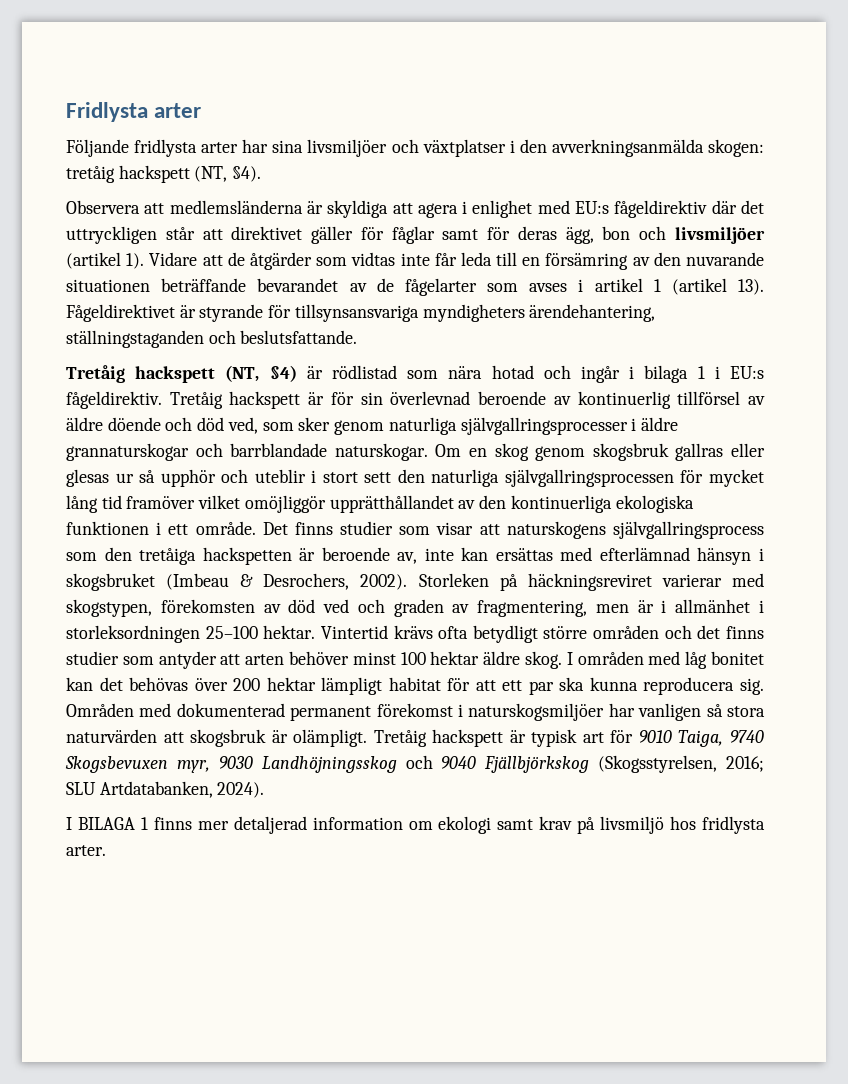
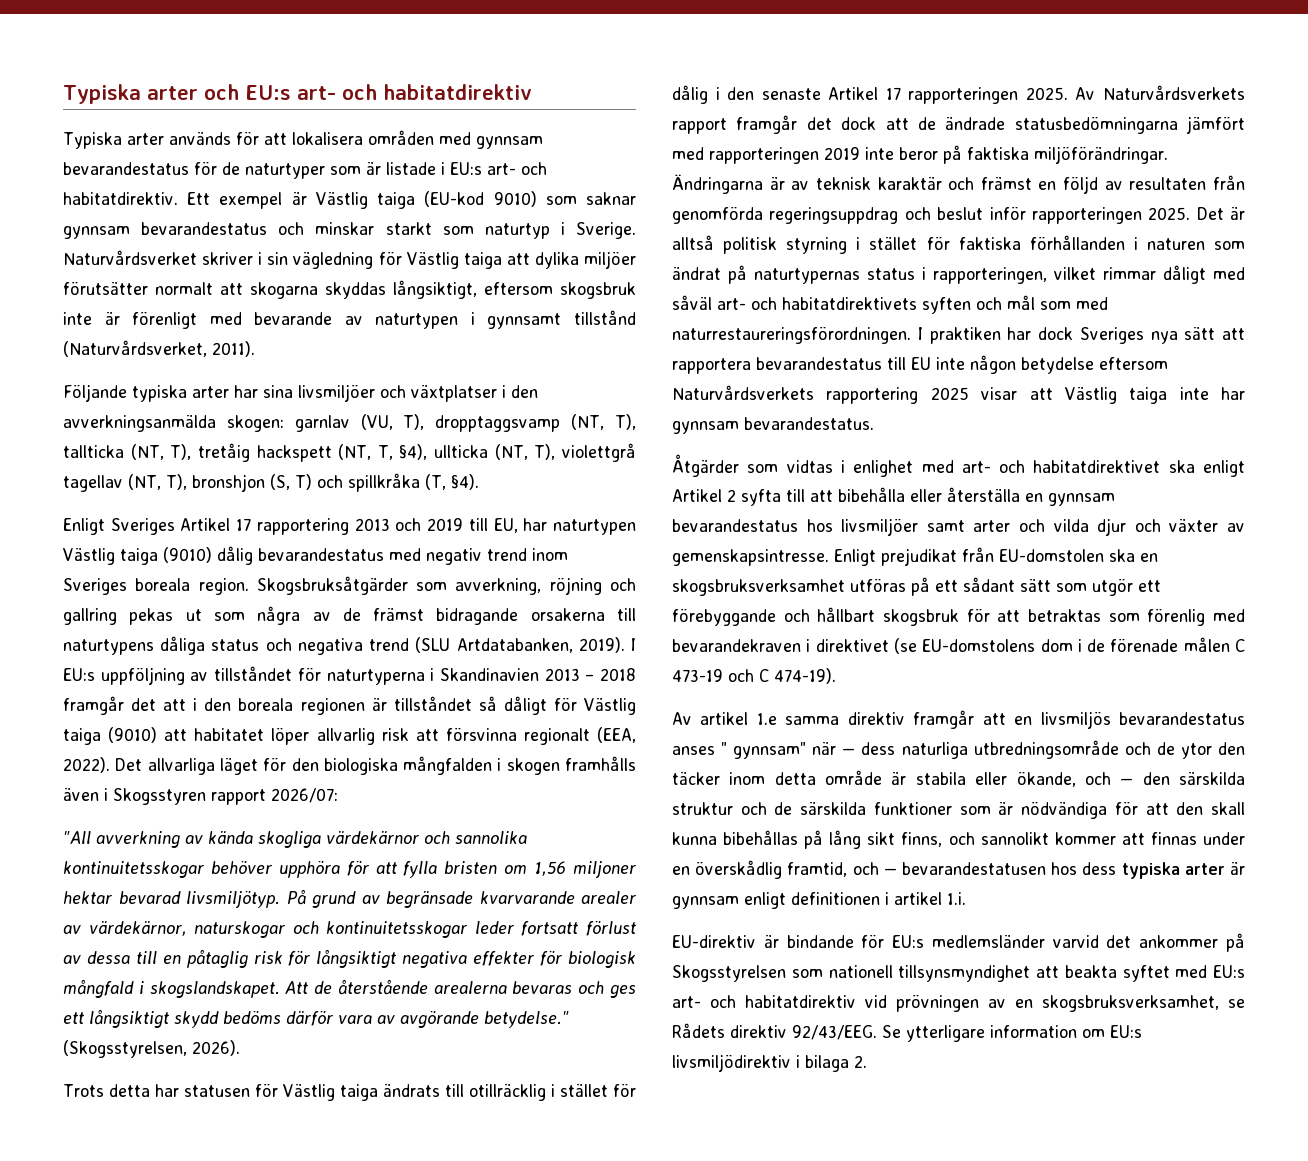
- Fridlysta arter
+ Typiska arter och EU:s art- och habitatdirektiv
+ Typiska arter används för att lokalisera områden med gynnsam bevarandestatus för de naturtyper som är listade i EU:s art- och habitatdirektiv. Ett exempel är Västlig taiga (EU-kod 9010) som saknar gynnsam bevarandestatus och minskar starkt som naturtyp i Sverige. Naturvårdsverket skriver i sin vägledning för Västlig taiga att dylika miljöer förutsätter normalt att skogarna skyddas långsiktigt, eftersom skogsbruk inte är förenligt med bevarande av naturtypen i gynnsamt tillstånd (Naturvårdsverket, 2011).
- Följande fridlysta arter har sina livsmiljöer och växtplatser i den avverkningsanmälda skogen: tretåig hackspett (NT, §4).
- Observera att medlemsländerna är skyldiga att agera i enlighet med EU:s fågeldirektiv där det uttryckligen står att direktivet gäller för fåglar samt för deras ägg, bon och livsmiljöer (artikel 1). Vidare att de åtgärder som vidtas inte får leda till en försämring av den nuvarande situationen beträffande bevarandet av de fågelarter som avses i artikel 1 (artikel 13). Fågeldirektivet är styrande för tillsynsansvariga myndigheters ärendehantering, ställningstaganden och beslutsfattande.
- Tretåig hackspett (NT, §4) är rödlistad som nära hotad och ingår i bilaga 1 i EU:s fågeldirektiv. Tretåig hackspett är för sin överlevnad beroende av kontinuerlig tillförsel av äldre döende och död ved, som sker genom naturliga självgallringsprocesser i äldre grannaturskogar och barrblandade naturskogar. Om en skog genom skogsbruk gallras eller glesas ur så upphör och uteblir i stort sett den naturliga självgallringsprocessen för mycket lång tid framöver vilket omöjliggör upprätthållandet av den kontinuerliga ekologiska funktionen i ett område. Det finns studier som visar att naturskogens självgallringsprocess som den tretåiga hackspetten är beroende av, inte kan ersättas med efterlämnad hänsyn i skogsbruket (Imbeau & Desrochers, 2002). Storleken på häckningsreviret varierar med skogstypen, förekomsten av död ved och graden av fragmentering, men är i allmänhet i storleksordningen 25–100 hektar. Vintertid krävs ofta betydligt större områden och det finns studier som antyder att arten behöver minst 100 hektar äldre skog. I områden med låg bonitet kan det behövas över 200 hektar lämpligt habitat för att ett par ska kunna reproducera sig. Områden med dokumenterad permanent förekomst i naturskogsmiljöer har vanligen så stora naturvärden att skogsbruk är olämpligt. Tretåig hackspett är typisk art för 9010 Taiga, 9740 Skogsbevuxen myr, 9030 Landhöjningsskog och 9040 Fjällbjörkskog (Skogsstyrelsen, 2016; SLU Artdatabanken, 2024).
- I BILAGA 1 finns mer detaljerad information om ekologi samt krav på livsmiljö hos fridlysta arter.
+ Följande typiska arter har sina livsmiljöer och växtplatser i den avverkningsanmälda skogen: garnlav (VU, T), dropptaggsvamp (NT, T), tallticka (NT, T), tretåig hackspett (NT, T, §4), ullticka (NT, T), violettgrå tagellav (NT, T), bronshjon (S, T) och spillkråka (T, §4).
+ Enligt Sveriges Artikel 17 rapportering 2013 och 2019 till EU, har naturtypen Västlig taiga (9010) dålig bevarandestatus med negativ trend inom Sveriges boreala region. Skogsbruksåtgärder som avverkning, röjning och gallring pekas ut som några av de främst bidragande orsakerna till naturtypens dåliga status och negativa trend (SLU Artdatabanken, 2019). I EU:s uppföljning av tillståndet för naturtyperna i Skandinavien 2013 – 2018 framgår det att i den boreala regionen är tillståndet så dåligt för Västlig taiga (9010) att habitatet löper allvarlig risk att försvinna regionalt (EEA, 2022). Det allvarliga läget för den biologiska mångfalden i skogen framhålls även i Skogsstyren rapport 2026/07:
+ "All avverkning av kända skogliga värdekärnor och sannolika kontinuitetsskogar behöver upphöra för att fylla bristen om 1,56 miljoner hektar bevarad livsmiljötyp. På grund av begränsade kvarvarande arealer av värdekärnor, naturskogar och kontinuitetsskogar leder fortsatt förlust av dessa till en påtaglig risk för långsiktigt negativa effekter för biologisk mångfald i skogslandskapet. Att de återstående arealerna bevaras och ges ett långsiktigt skydd bedöms därför vara av avgörande betydelse." (Skogsstyrelsen, 2026).
+ Trots detta har statusen för Västlig taiga ändrats till otillräcklig i stället för dålig i den senaste Artikel 17 rapporteringen 2025. Av Naturvårdsverkets rapport framgår det dock att de ändrade statusbedömningarna jämfört med rapporteringen 2019 inte beror på faktiska miljöförändringar. Ändringarna är av teknisk karaktär och främst en följd av resultaten från genomförda regeringsuppdrag och beslut inför rapporteringen 2025. Det är alltså politisk styrning i stället för faktiska förhållanden i naturen som ändrat på naturtypernas status i rapporteringen, vilket rimmar dåligt med såväl art- och habitatdirektivets syften och mål som med naturrestaureringsförordningen. I praktiken har dock Sveriges nya sätt att rapportera bevarandestatus till EU inte någon betydelse eftersom Naturvårdsverkets rapportering 2025 visar att Västlig taiga inte har gynnsam bevarandestatus.
+ Åtgärder som vidtas i enlighet med art- och habitatdirektivet ska enligt Artikel 2 syfta till att bibehålla eller återställa en gynnsam bevarandestatus hos livsmiljöer samt arter och vilda djur och växter av gemenskapsintresse. Enligt prejudikat från EU-domstolen ska en skogsbruksverksamhet utföras på ett sådant sätt som utgör ett förebyggande och hållbart skogsbruk för att betraktas som förenlig med bevarandekraven i direktivet (se EU-domstolens dom i de förenade målen C 473-19 och C 474-19).
+ Av artikel 1.e samma direktiv framgår att en livsmiljös bevarandestatus anses " gynnsam" när — dess naturliga utbredningsområde och de ytor den täcker inom detta område är stabila eller ökande, och — den särskilda struktur och de särskilda funktioner som är nödvändiga för att den skall kunna bibehållas på lång sikt finns, och sannolikt kommer att finnas under en överskådlig framtid, och — bevarandestatusen hos dess typiska arter är gynnsam enligt definitionen i artikel 1.i.
+ EU-direktiv är bindande för EU:s medlemsländer varvid det ankommer på Skogsstyrelsen som nationell tillsynsmyndighet att beakta syftet med EU:s art- och habitatdirektiv vid prövningen av en skogsbruksverksamhet, se Rådets direktiv 92/43/EEG. Se ytterligare information om EU:s livsmiljödirektiv i bilaga 2.

